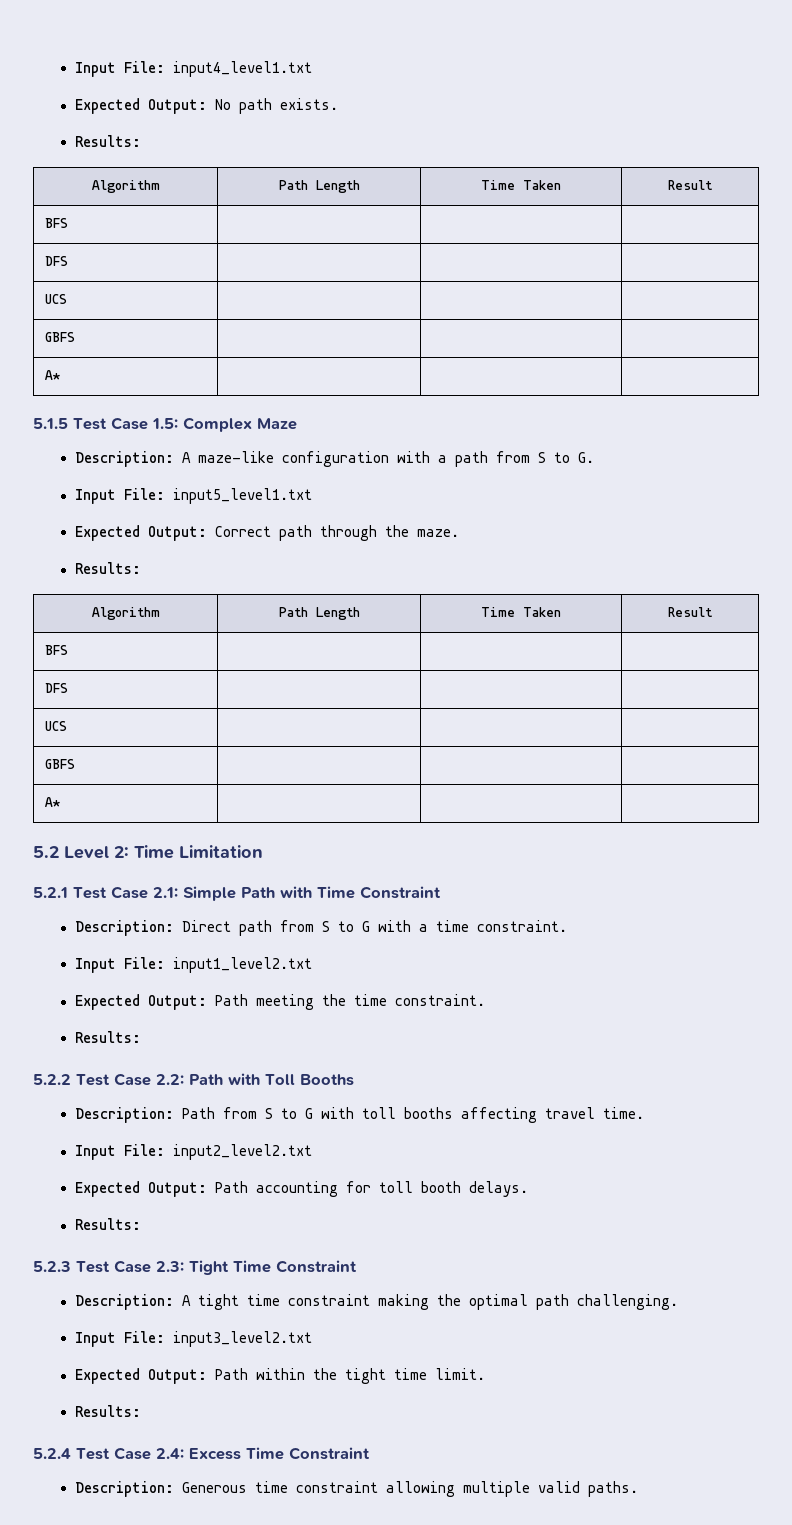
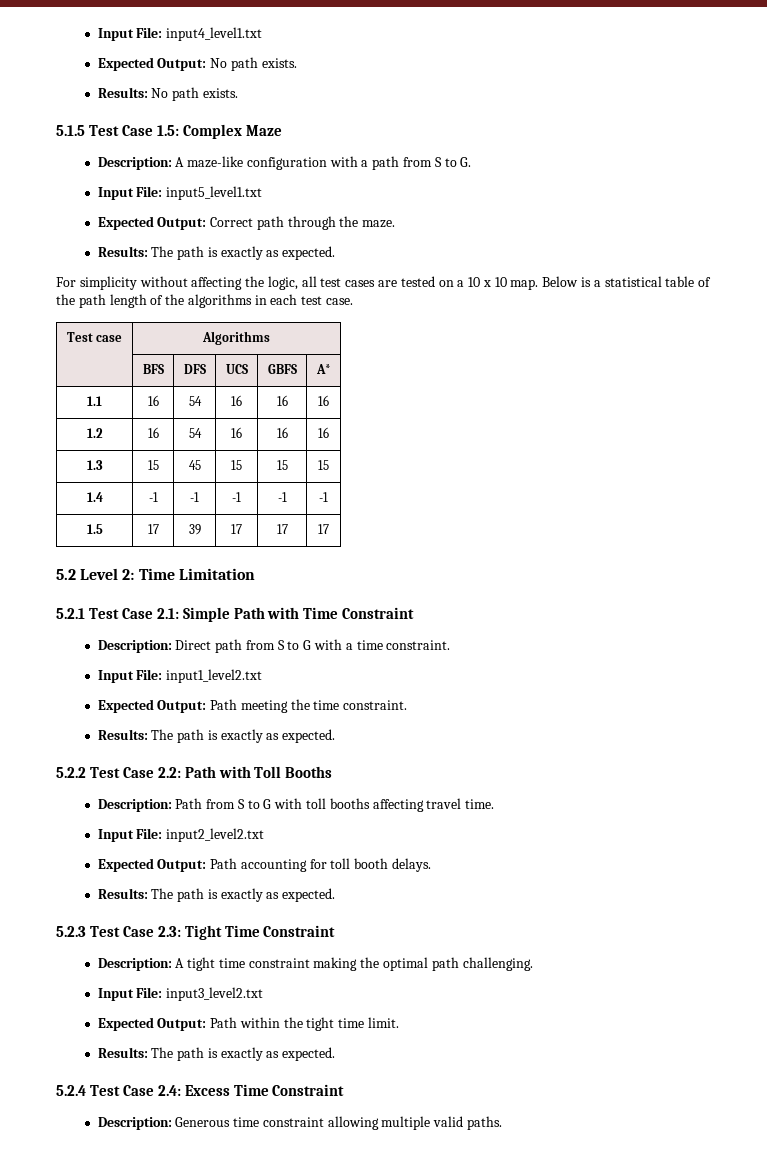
  Expected Output: No path exists.
- Results:
- Algorithm | Path Length | Time Taken | Result
- BFS | | |
- DFS | | |
- UCS | | |
- GBFS | | |
- A* | | |
+ Results: No path exists.
  Expected Output: Correct path through the maze.
- Results:
- Algorithm | Path Length | Time Taken | Result
- BFS | | |
- DFS | | |
- UCS | | |
- GBFS | | |
- A* | | |
+ Results: The path is exactly as expected.
+ For simplicity without affecting the logic, all test cases are tested on a 10 x 10 map. Below is a statistical table of the path length of the algorithms in each test case.
+ Test case | Algorithms
+ | BFS | DFS | UCS | GBFS | A*
+ 1.1 | 16 | 54 | 16 | 16 | 16
+ 1.2 | 16 | 54 | 16 | 16 | 16
+ 1.3 | 15 | 45 | 15 | 15 | 15
+ 1.4 | -1 | -1 | -1 | -1 | -1
+ 1.5 | 17 | 39 | 17 | 17 | 17
  Expected Output: Path meeting the time constraint.
- Results:
+ Results: The path is exactly as expected.
  Expected Output: Path accounting for toll booth delays.
- Results:
+ Results: The path is exactly as expected.
  Expected Output: Path within the tight time limit.
- Results:
+ Results: The path is exactly as expected.

